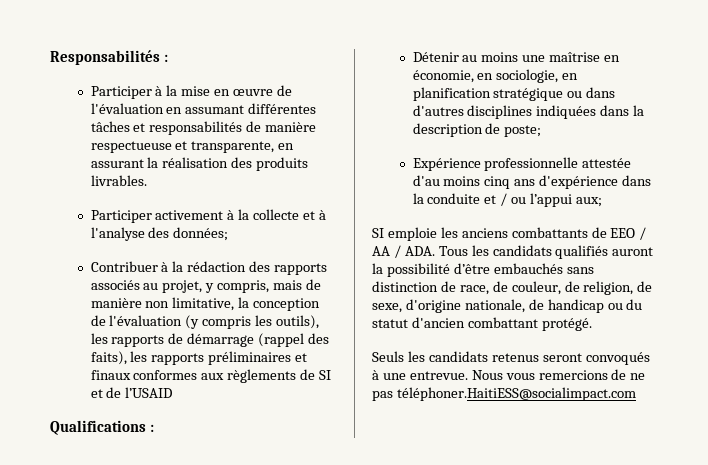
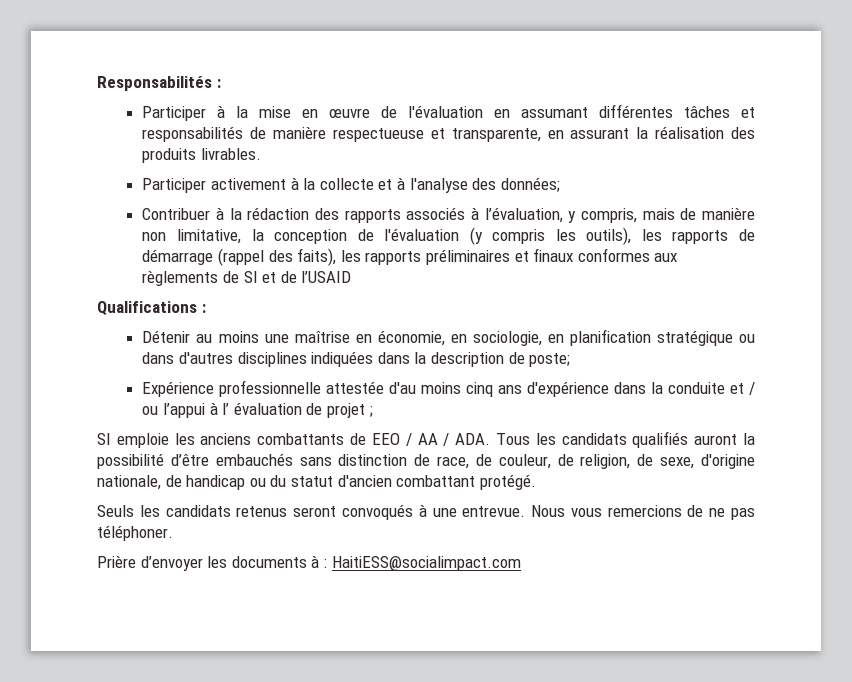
- Contribuer à la rédaction des rapports associés au projet, y compris, mais de manière non limitative, la conception de l'évaluation (y compris les outils), les rapports de démarrage (rappel des faits), les rapports préliminaires et finaux conformes aux règlements de SI et de l’USAID
+ Contribuer à la rédaction des rapports associés à l’évaluation, y compris, mais de manière non limitative, la conception de l'évaluation (y compris les outils), les rapports de démarrage (rappel des faits), les rapports préliminaires et finaux conformes aux règlements de SI et de l’USAID
- Expérience professionnelle attestée d'au moins cinq ans d'expérience dans la conduite et / ou l’appui aux;
+ Expérience professionnelle attestée d'au moins cinq ans d'expérience dans la conduite et / ou l’appui à l’ évaluation de projet ;
- Nous vous remercions de ne pas téléphoner.HaitiESS@socialimpact.com
+ Nous vous remercions de ne pas téléphoner.
+ Prière d’envoyer les documents à : HaitiESS@socialimpact.com

